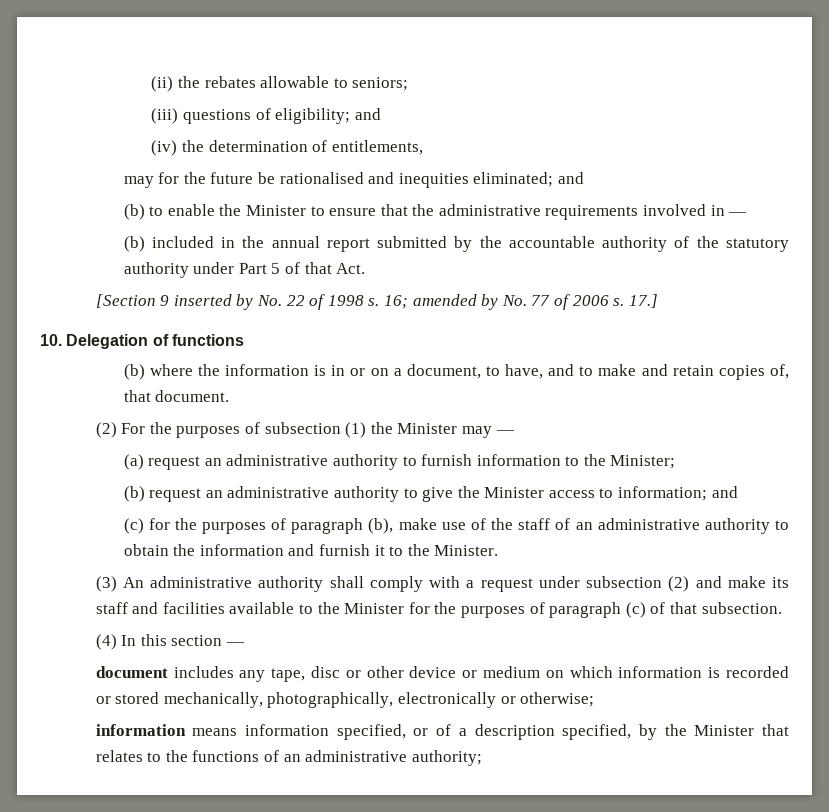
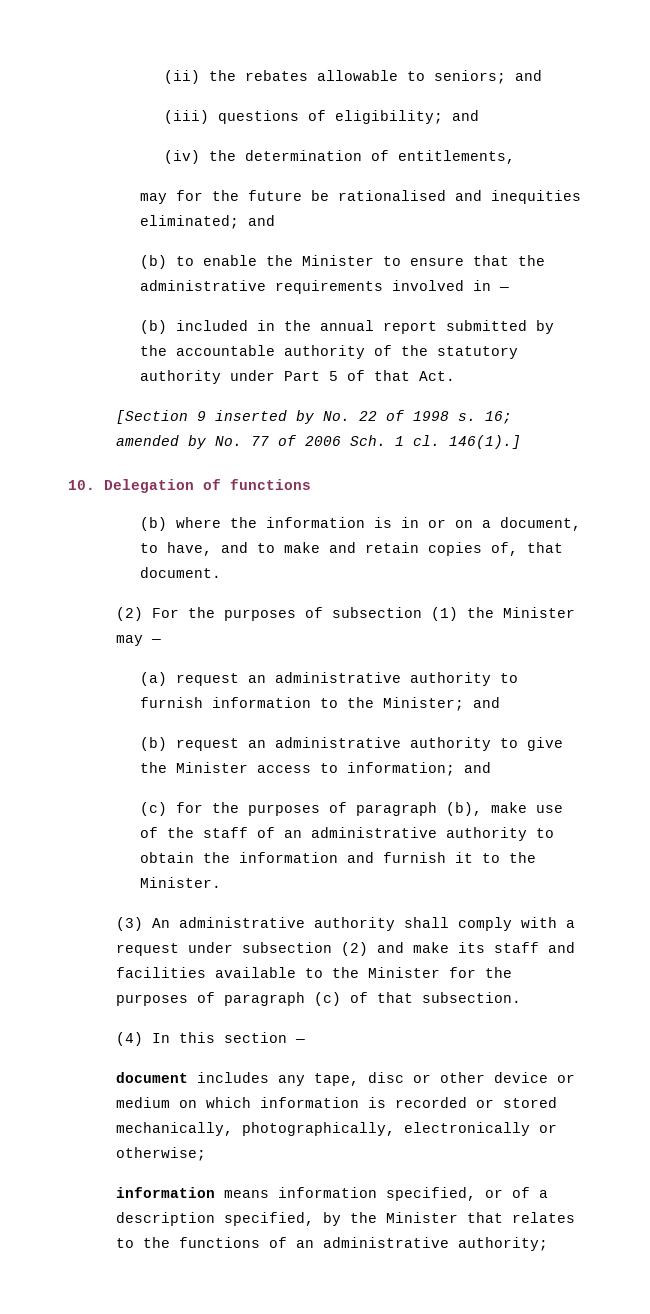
- (ii) the rebates allowable to seniors;
+ (ii) the rebates allowable to seniors; and
- 16; amended by No. 77 of 2006 s. 17.]
+ 16; amended by No. 77 of 2006 Sch. 1 cl. 146(1).]
- (a) request an administrative authority to furnish information to the Minister;
+ (a) request an administrative authority to furnish information to the Minister; and

